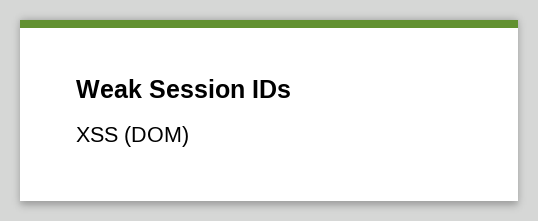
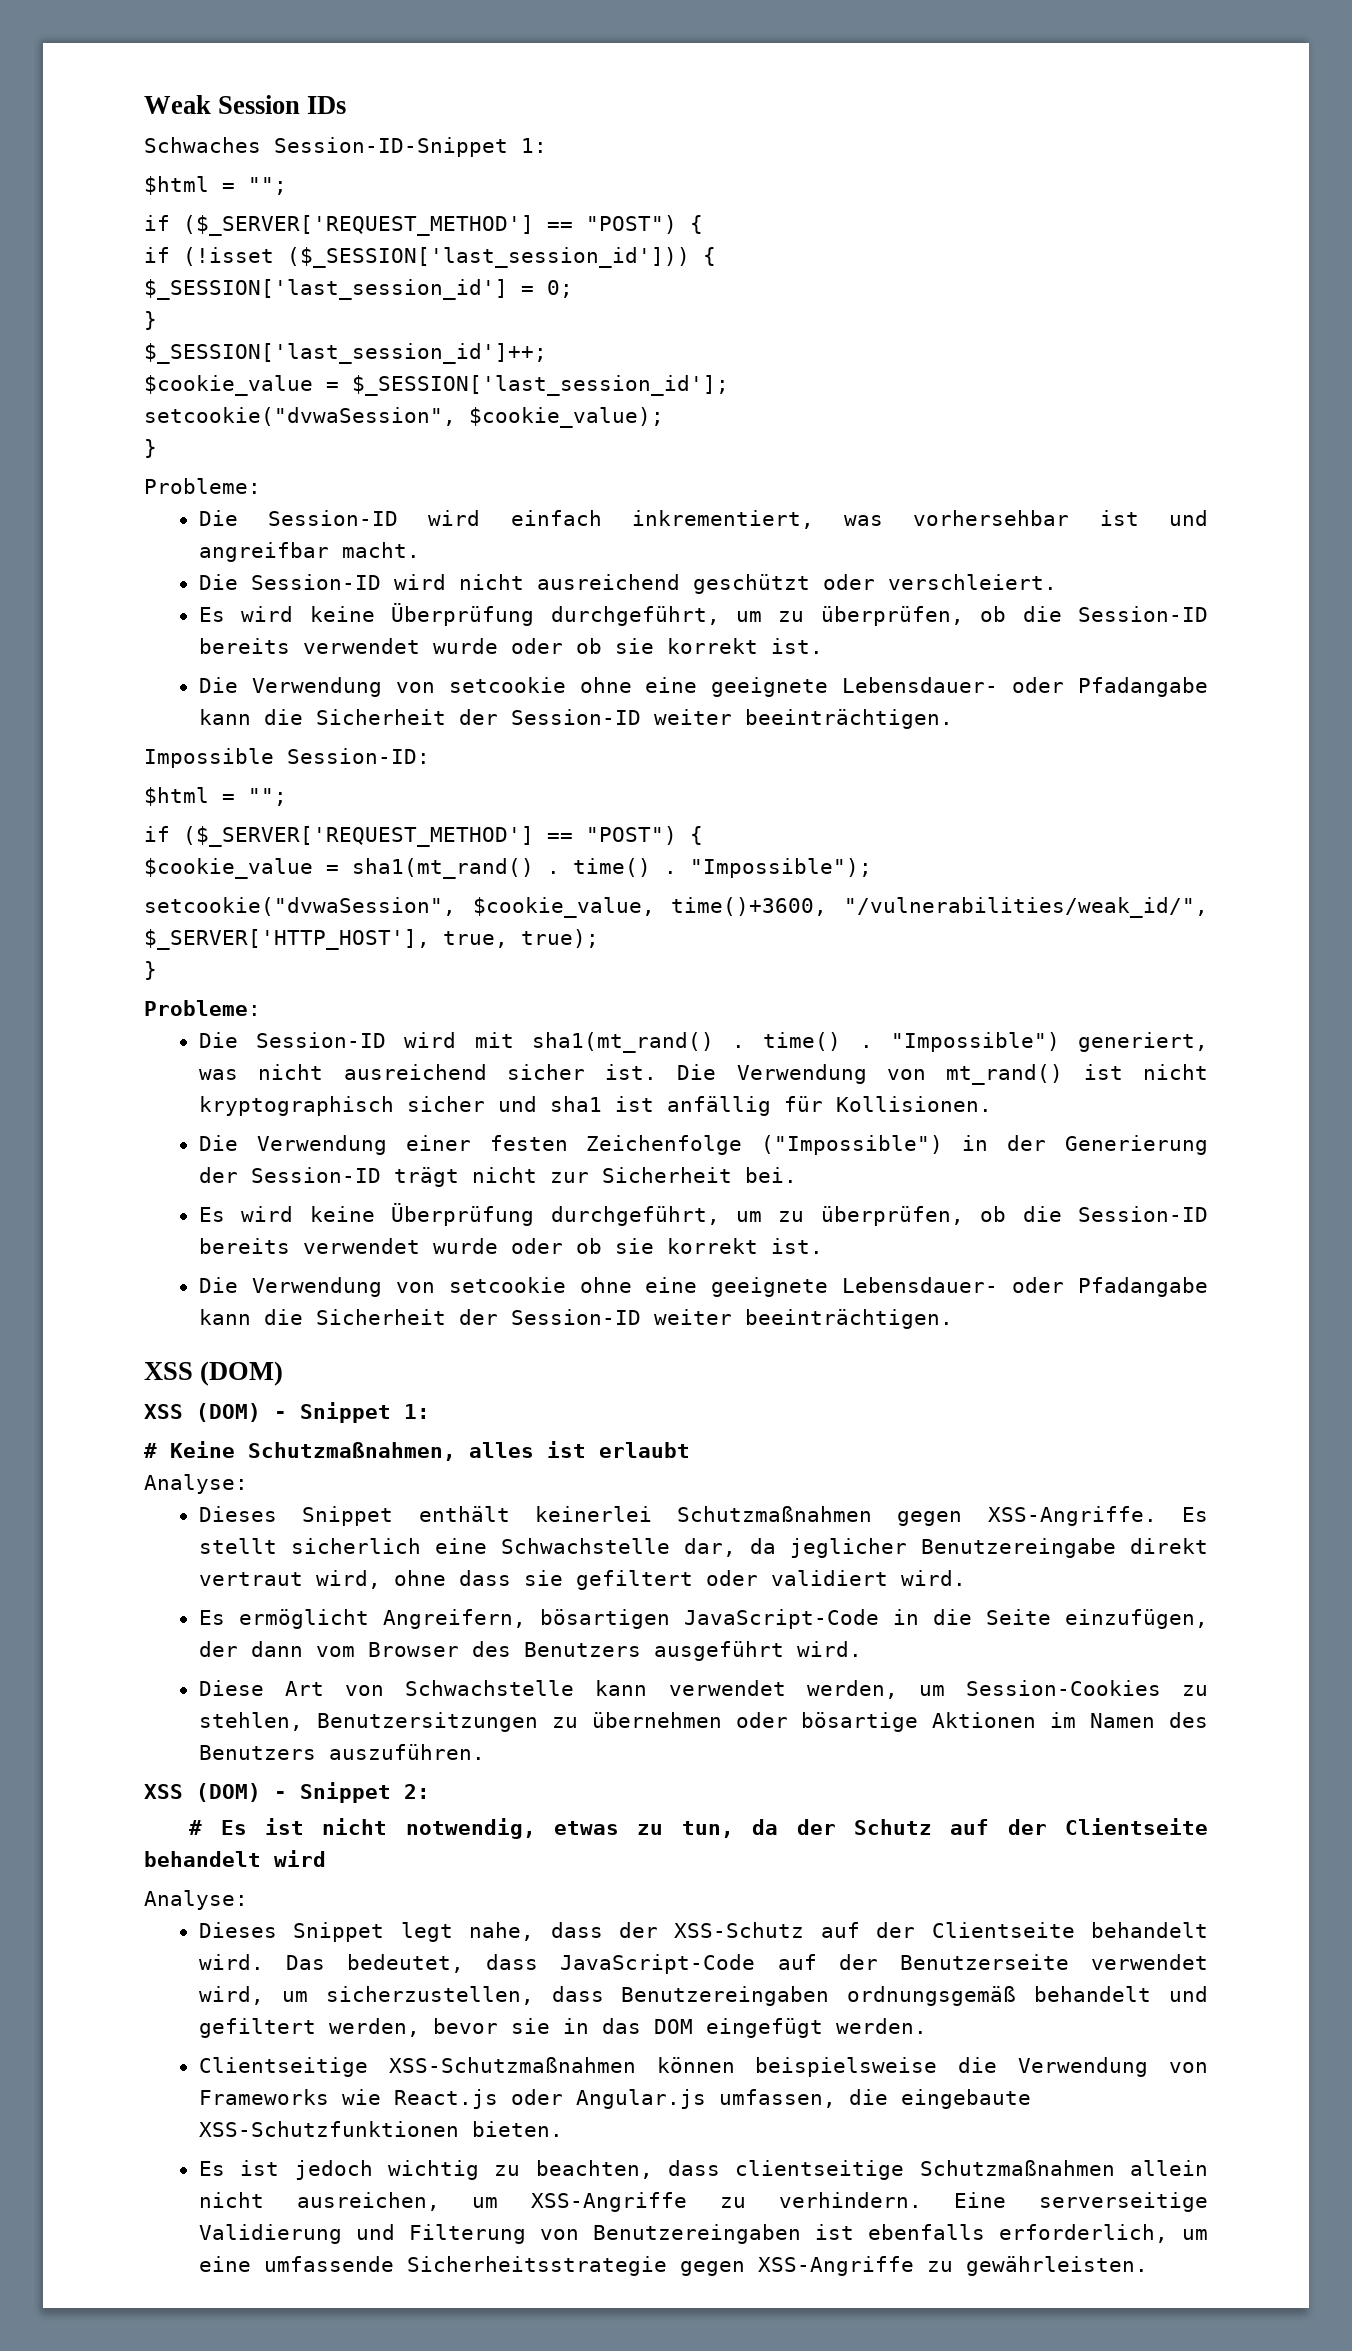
+ Schwaches Session-ID-Snippet 1:
+ $html = "";
+ if ($_SERVER['REQUEST_METHOD'] == "POST") {
+ if (!isset ($_SESSION['last_session_id'])) {
+ $_SESSION['last_session_id'] = 0;
+ }
+ $_SESSION['last_session_id']++;
+ $cookie_value = $_SESSION['last_session_id'];
+ setcookie("dvwaSession", $cookie_value);
+ }
+ Probleme:
+ Die Session-ID wird einfach inkrementiert, was vorhersehbar ist und angreifbar macht.
+ Die Session-ID wird nicht ausreichend geschützt oder verschleiert.
+ Es wird keine Überprüfung durchgeführt, um zu überprüfen, ob die Session-ID bereits verwendet wurde oder ob sie korrekt ist.
+ Die Verwendung von setcookie ohne eine geeignete Lebensdauer- oder Pfadangabe kann die Sicherheit der Session-ID weiter beeinträchtigen.
+ Impossible Session-ID:
+ $html = "";
+ if ($_SERVER['REQUEST_METHOD'] == "POST") {
+ $cookie_value = sha1(mt_rand() . time() . "Impossible");
+ setcookie("dvwaSession", $cookie_value, time()+3600, "/vulnerabilities/weak_id/", $_SERVER['HTTP_HOST'], true, true);
+ }
+ Probleme:
+ Die Session-ID wird mit sha1(mt_rand() . time() . "Impossible") generiert, was nicht ausreichend sicher ist. Die Verwendung von mt_rand() ist nicht kryptographisch sicher und sha1 ist anfällig für Kollisionen.
+ Die Verwendung einer festen Zeichenfolge ("Impossible") in der Generierung der Session-ID trägt nicht zur Sicherheit bei.
+ Es wird keine Überprüfung durchgeführt, um zu überprüfen, ob die Session-ID bereits verwendet wurde oder ob sie korrekt ist.
+ Die Verwendung von setcookie ohne eine geeignete Lebensdauer- oder Pfadangabe kann die Sicherheit der Session-ID weiter beeinträchtigen.
  XSS (DOM)
+ XSS (DOM) - Snippet 1:
+ # Keine Schutzmaßnahmen, alles ist erlaubt
+ Analyse:
+ Dieses Snippet enthält keinerlei Schutzmaßnahmen gegen XSS-Angriffe. Es stellt sicherlich eine Schwachstelle dar, da jeglicher Benutzereingabe direkt vertraut wird, ohne dass sie gefiltert oder validiert wird.
+ Es ermöglicht Angreifern, bösartigen JavaScript-Code in die Seite einzufügen, der dann vom Browser des Benutzers ausgeführt wird.
+ Diese Art von Schwachstelle kann verwendet werden, um Session-Cookies zu stehlen, Benutzersitzungen zu übernehmen oder bösartige Aktionen im Namen des Benutzers auszuführen.
+ XSS (DOM) - Snippet 2:
+ # Es ist nicht notwendig, etwas zu tun, da der Schutz auf der Clientseite behandelt wird
+ Analyse:
+ Dieses Snippet legt nahe, dass der XSS-Schutz auf der Clientseite behandelt wird. Das bedeutet, dass JavaScript-Code auf der Benutzerseite verwendet wird, um sicherzustellen, dass Benutzereingaben ordnungsgemäß behandelt und gefiltert werden, bevor sie in das DOM eingefügt werden.
+ Clientseitige XSS-Schutzmaßnahmen können beispielsweise die Verwendung von Frameworks wie React.js oder Angular.js umfassen, die eingebaute XSS-Schutzfunktionen bieten.
+ Es ist jedoch wichtig zu beachten, dass clientseitige Schutzmaßnahmen allein nicht ausreichen, um XSS-Angriffe zu verhindern. Eine serverseitige Validierung und Filterung von Benutzereingaben ist ebenfalls erforderlich, um eine umfassende Sicherheitsstrategie gegen XSS-Angriffe zu gewährleisten.

